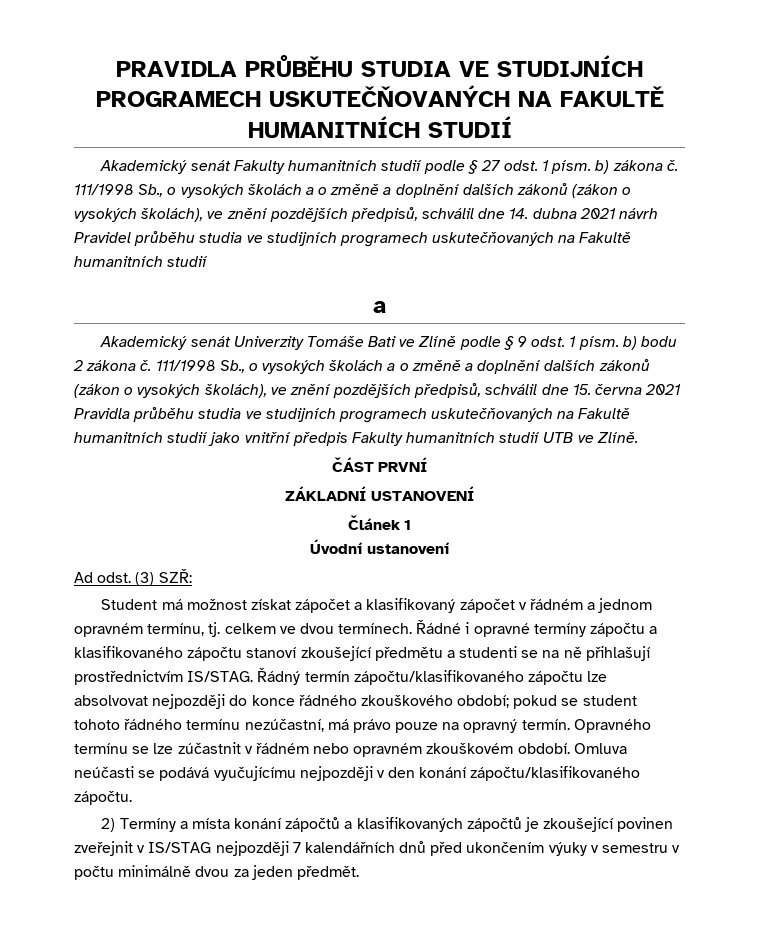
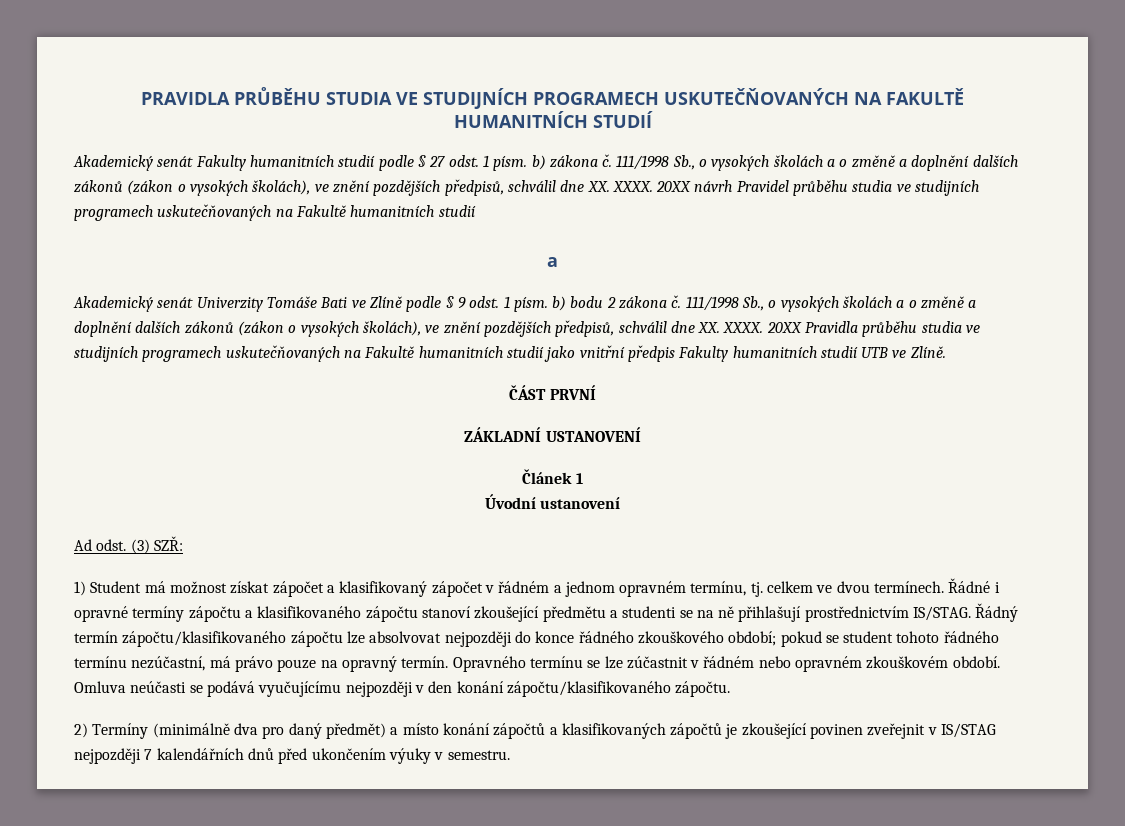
- 111/1998 Sb., o vysokých školách a o změně a doplnění dalších zákonů (zákon o vysokých školách), ve znění pozdějších předpisů, schválil dne 14. dubna 2021 návrh Pravidel průběhu studia ve studijních programech uskutečňovaných na Fakultě humanitních studií
+ 111/1998 Sb., o vysokých školách a o změně a doplnění dalších zákonů (zákon o vysokých školách), ve znění pozdějších předpisů, schválil dne XX. XXXX. 20XX návrh Pravidel průběhu studia ve studijních programech uskutečňovaných na Fakultě humanitních studií
- 111/1998 Sb., o vysokých školách a o změně a doplnění dalších zákonů (zákon o vysokých školách), ve znění pozdějších předpisů, schválil dne 15. června 2021 Pravidla průběhu studia ve studijních programech uskutečňovaných na Fakultě humanitních studií jako vnitřní předpis Fakulty humanitních studií UTB ve Zlíně.
+ 111/1998 Sb., o vysokých školách a o změně a doplnění dalších zákonů (zákon o vysokých školách), ve znění pozdějších předpisů, schválil dne XX. XXXX. 20XX Pravidla průběhu studia ve studijních programech uskutečňovaných na Fakultě humanitních studií jako vnitřní předpis Fakulty humanitních studií UTB ve Zlíně.
- Student má možnost získat zápočet a klasifikovaný zápočet v řádném a jednom opravném termínu, tj. celkem ve dvou termínech.
+ 1) Student má možnost získat zápočet a klasifikovaný zápočet v řádném a jednom opravném termínu, tj. celkem ve dvou termínech.
- 2) Termíny a místa konání zápočtů a klasifikovaných zápočtů je zkoušející povinen zveřejnit v IS/STAG nejpozději 7 kalendářních dnů před ukončením výuky v semestru v počtu minimálně dvou za jeden předmět.
+ 2) Termíny (minimálně dva pro daný předmět) a místo konání zápočtů a klasifikovaných zápočtů je zkoušející povinen zveřejnit v IS/STAG nejpozději 7 kalendářních dnů před ukončením výuky v semestru.

